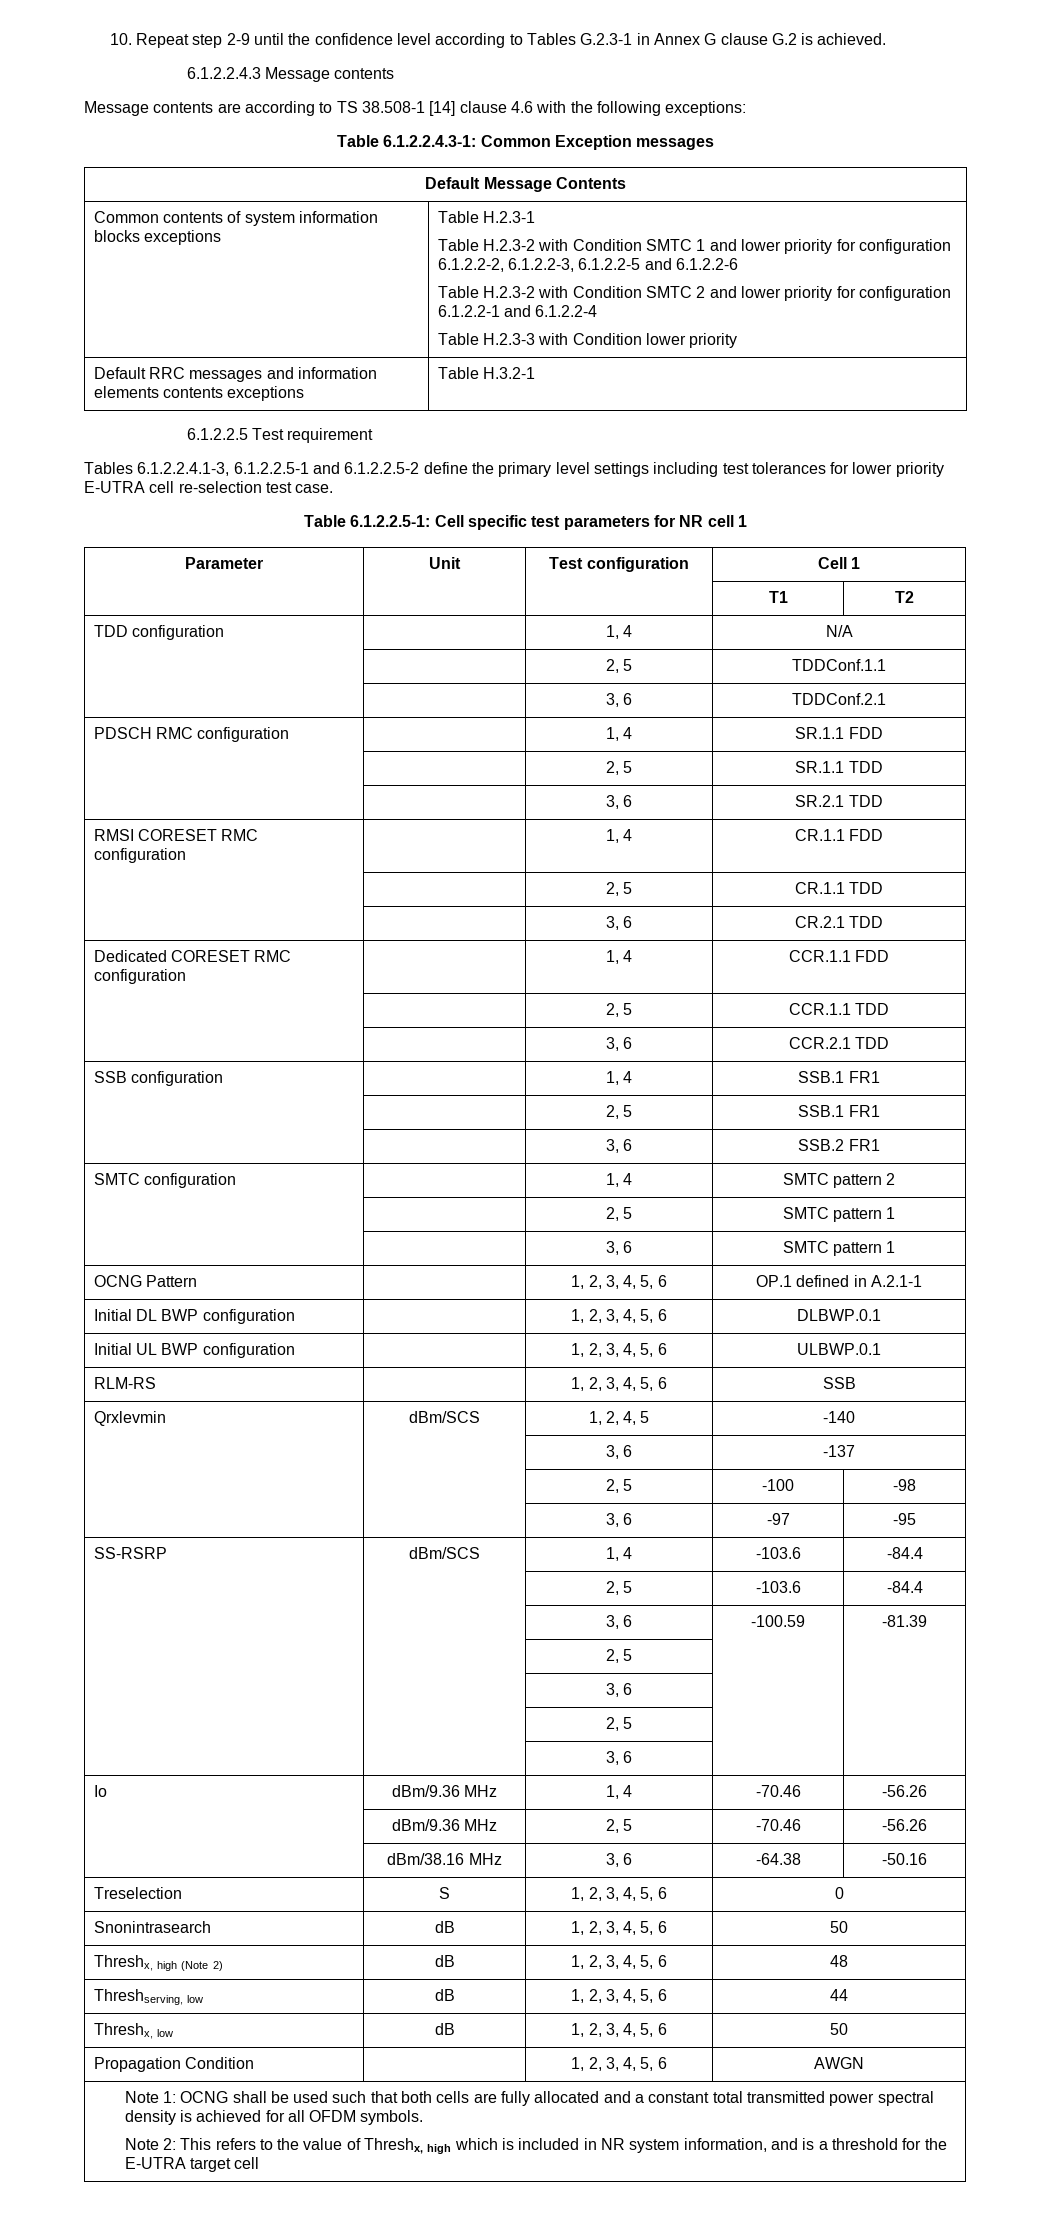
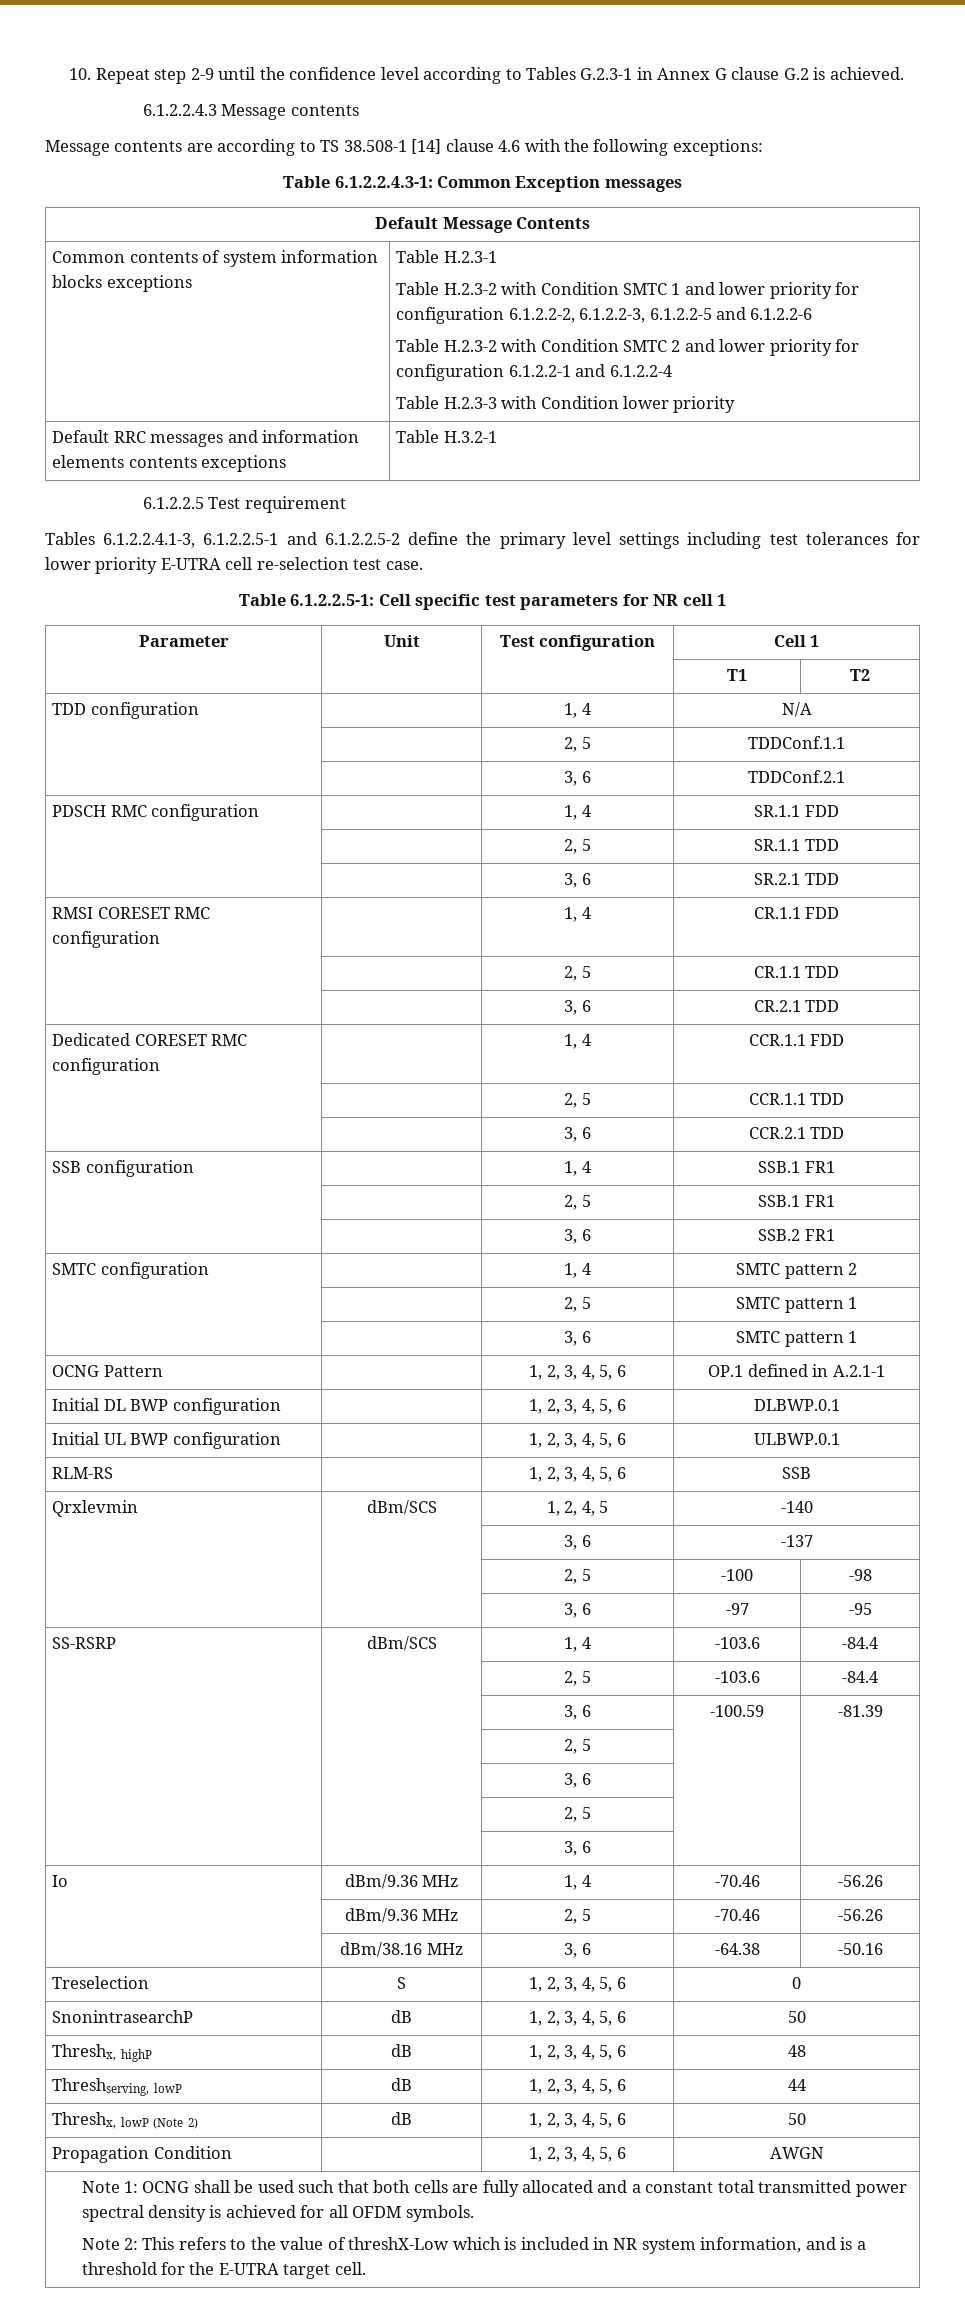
- Snonintrasearch | dB | 1, 2, 3, 4, 5, 6 | 50
+ SnonintrasearchP | dB | 1, 2, 3, 4, 5, 6 | 50
- Threshx, high (Note 2) | dB | 1, 2, 3, 4, 5, 6 | 48
+ Threshx, highP | dB | 1, 2, 3, 4, 5, 6 | 48
- Threshserving, low | dB | 1, 2, 3, 4, 5, 6 | 44
+ Threshserving, lowP | dB | 1, 2, 3, 4, 5, 6 | 44
- Threshx, low | dB | 1, 2, 3, 4, 5, 6 | 50
+ Threshx, lowP (Note 2) | dB | 1, 2, 3, 4, 5, 6 | 50
- Note 2: This refers to the value of Threshx, high which is included in NR system information, and is a threshold for the E-UTRA target cell
+ Note 2: This refers to the value of threshX-Low which is included in NR system information, and is a threshold for the E-UTRA target cell.

